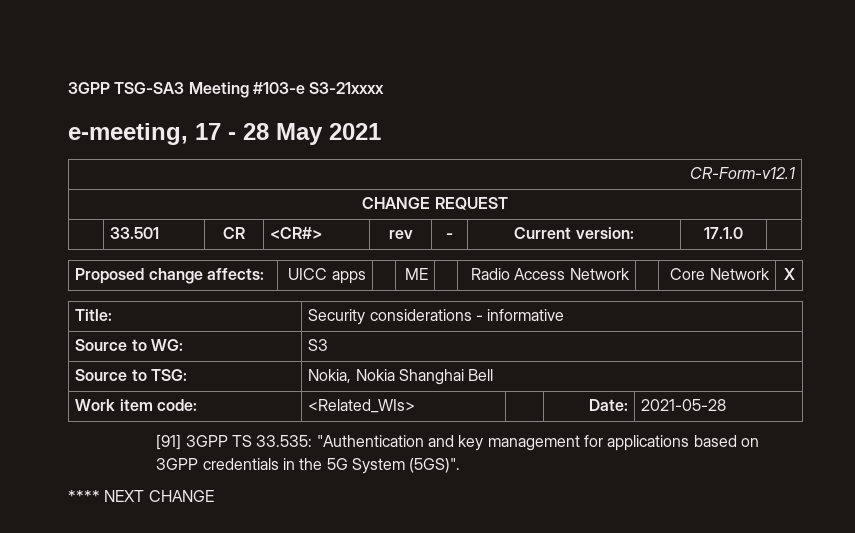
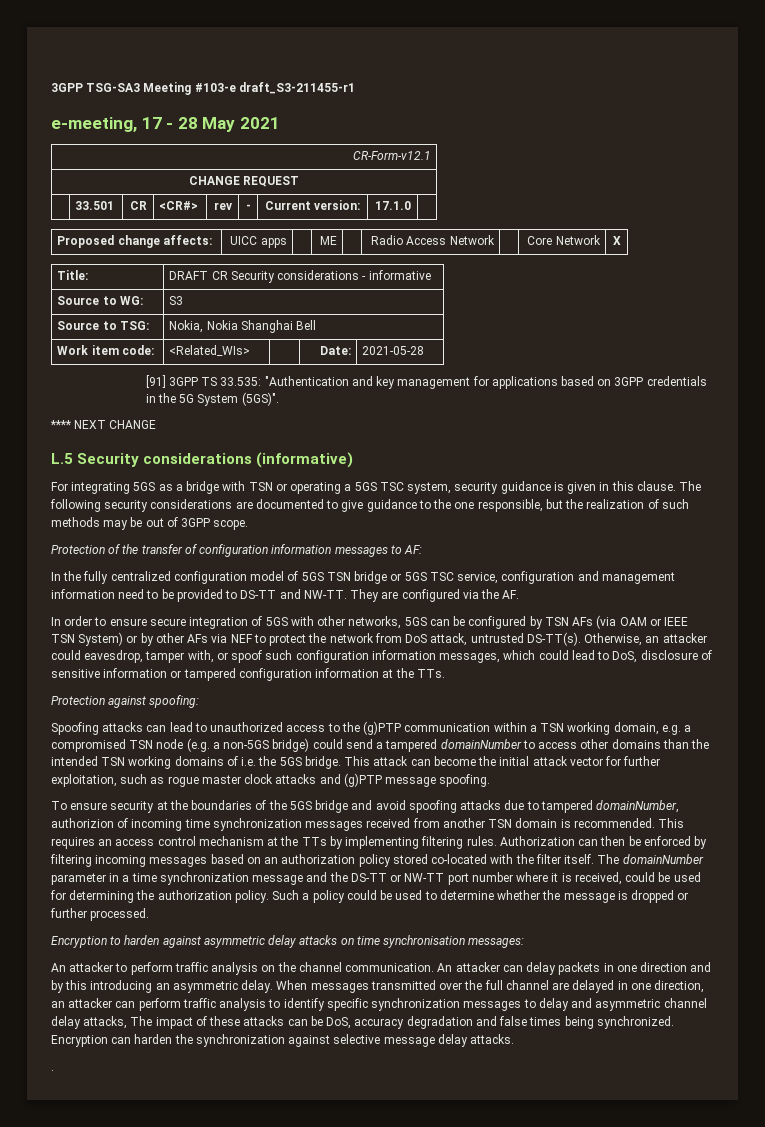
- 3GPP TSG-SA3 Meeting #103-e S3-21xxxx
+ 3GPP TSG-SA3 Meeting #103-e draft_S3-211455-r1
- Title: | Security considerations - informative
+ Title: | DRAFT CR Security considerations - informative
+ L.5 Security considerations (informative)
+ For integrating 5GS as a bridge with TSN or operating a 5GS TSC system, security guidance is given in this clause. The following security considerations are documented to give guidance to the one responsible, but the realization of such methods may be out of 3GPP scope.
+ Protection of the transfer of configuration information messages to AF:
+ In the fully centralized configuration model of 5GS TSN bridge or 5GS TSC service, configuration and management information need to be provided to DS-TT and NW-TT. They are configured via the AF.
+ In order to ensure secure integration of 5GS with other networks, 5GS can be configured by TSN AFs (via OAM or IEEE TSN System) or by other AFs via NEF to protect the network from DoS attack, untrusted DS-TT(s). Otherwise, an attacker could eavesdrop, tamper with, or spoof such configuration information messages, which could lead to DoS, disclosure of sensitive information or tampered configuration information at the TTs.
+ Protection against spoofing:
+ Spoofing attacks can lead to unauthorized access to the (g)PTP communication within a TSN working domain, e.g. a compromised TSN node (e.g. a non-5GS bridge) could send a tampered domainNumber to access other domains than the intended TSN working domains of i.e. the 5GS bridge. This attack can become the initial attack vector for further exploitation, such as rogue master clock attacks and (g)PTP message spoofing.
+ To ensure security at the boundaries of the 5GS bridge and avoid spoofing attacks due to tampered domainNumber, authorizion of incoming time synchronization messages received from another TSN domain is recommended. This requires an access control mechanism at the TTs by implementing filtering rules. Authorization can then be enforced by filtering incoming messages based on an authorization policy stored co-located with the filter itself. The domainNumber parameter in a time synchronization message and the DS-TT or NW-TT port number where it is received, could be used for determining the authorization policy. Such a policy could be used to determine whether the message is dropped or further processed.
+ Encryption to harden against asymmetric delay attacks on time synchronisation messages:
+ An attacker to perform traffic analysis on the channel communication. An attacker can delay packets in one direction and by this introducing an asymmetric delay. When messages transmitted over the full channel are delayed in one direction, an attacker can perform traffic analysis to identify specific synchronization messages to delay and asymmetric channel delay attacks, The impact of these attacks can be DoS, accuracy degradation and false times being synchronized. Encryption can harden the synchronization against selective message delay attacks.
+ .

